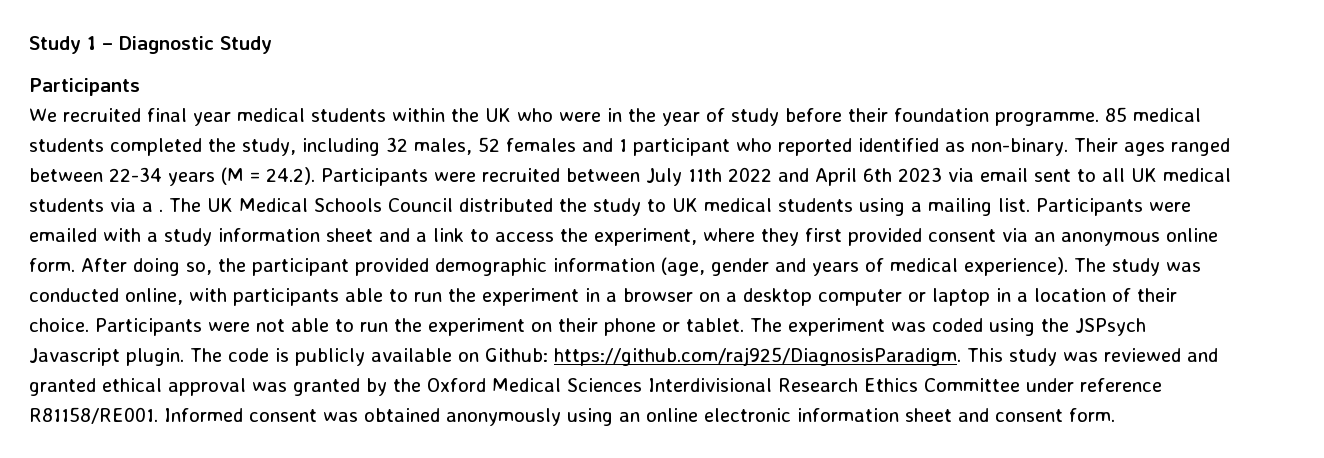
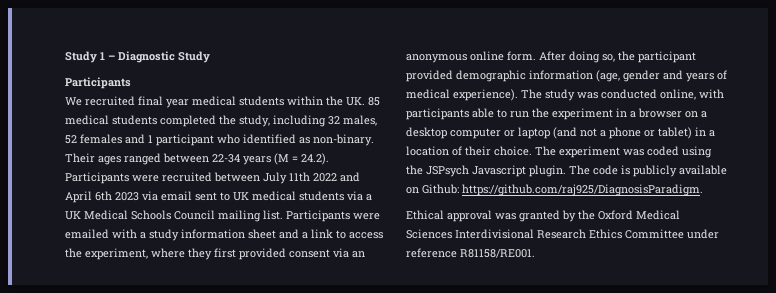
- We recruited final year medical students within the UK who were in the year of study before their foundation programme. 85 medical students completed the study, including 32 males, 52 females and 1 participant who reported identified as non-binary.
+ We recruited final year medical students within the UK. 85 medical students completed the study, including 32 males, 52 females and 1 participant who identified as non-binary.
- Their ages ranged between 22-34 years (M = 24.2). Participants were recruited between July 11th 2022 and April 6th 2023 via email sent to all UK medical students via a . The UK Medical Schools Council distributed the study to UK medical students using a mailing list.
+ Their ages ranged between 22-34 years (M = 24.2). Participants were recruited between July 11th 2022 and April 6th 2023 via email sent to UK medical students via a UK Medical Schools Council mailing list.
- The study was conducted online, with participants able to run the experiment in a browser on a desktop computer or laptop in a location of their choice.
+ The study was conducted online, with participants able to run the experiment in a browser on a desktop computer or laptop (and not a phone or tablet) in a location of their choice.
- Participants were not able to run the experiment on their phone or tablet.
- The code is publicly available on Github: https://github.com/raj925/DiagnosisParadigm. This study was reviewed and granted ethical approval was granted by the Oxford Medical Sciences Interdivisional Research Ethics Committee under reference R81158/RE001. Informed consent was obtained anonymously using an online electronic information sheet and consent form.
+ The code is publicly available on Github: https://github.com/raj925/DiagnosisParadigm.
+ Ethical approval was granted by the Oxford Medical Sciences Interdivisional Research Ethics Committee under reference R81158/RE001.

